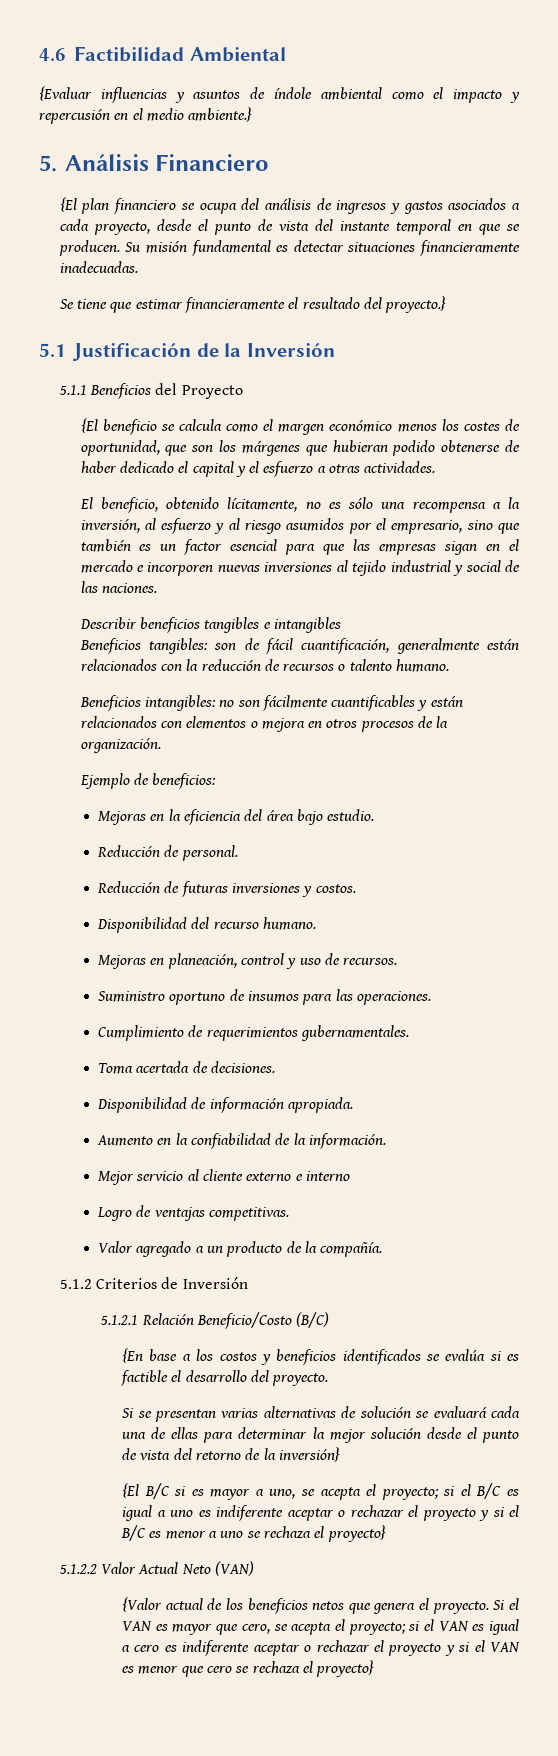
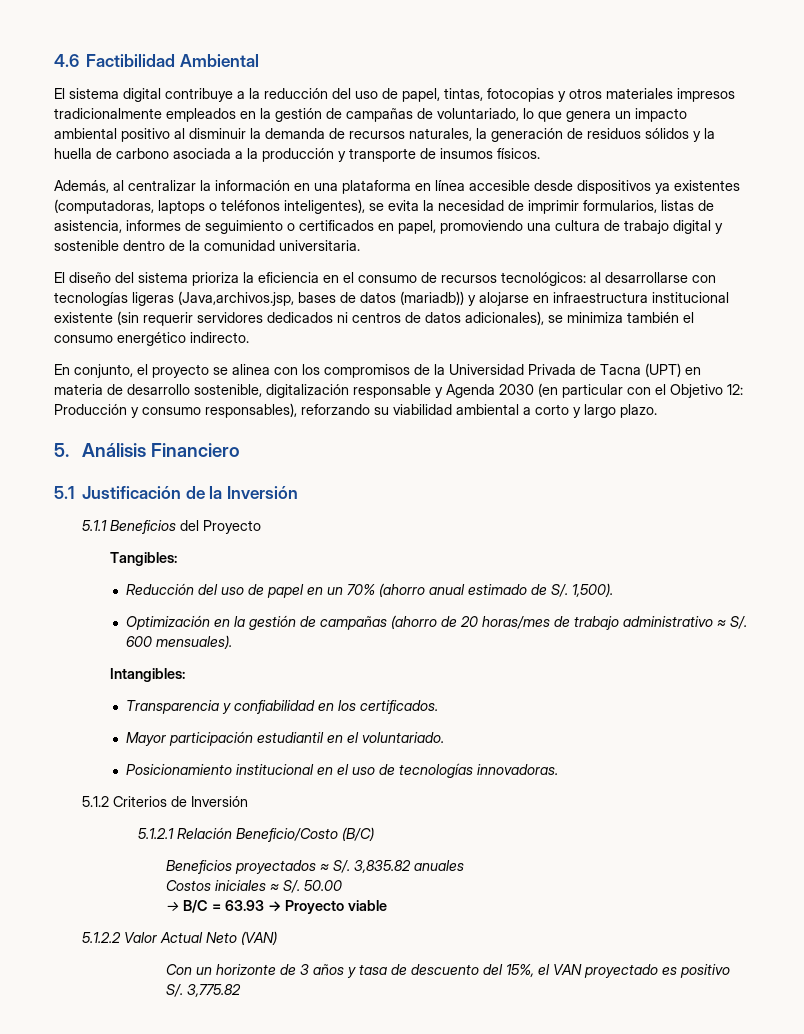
- {Evaluar influencias y asuntos de índole ambiental como el impacto y repercusión en el medio ambiente.}
+ El sistema digital contribuye a la reducción del uso de papel, tintas, fotocopias y otros materiales impresos tradicionalmente empleados en la gestión de campañas de voluntariado, lo que genera un impacto ambiental positivo al disminuir la demanda de recursos naturales, la generación de residuos sólidos y la huella de carbono asociada a la producción y transporte de insumos físicos.
+ Además, al centralizar la información en una plataforma en línea accesible desde dispositivos ya existentes (computadoras, laptops o teléfonos inteligentes), se evita la necesidad de imprimir formularios, listas de asistencia, informes de seguimiento o certificados en papel, promoviendo una cultura de trabajo digital y sostenible dentro de la comunidad universitaria.
+ El diseño del sistema prioriza la eficiencia en el consumo de recursos tecnológicos: al desarrollarse con tecnologías ligeras (Java,archivos.jsp, bases de datos (mariadb)) y alojarse en infraestructura institucional existente (sin requerir servidores dedicados ni centros de datos adicionales), se minimiza también el consumo energético indirecto.
+ En conjunto, el proyecto se alinea con los compromisos de la Universidad Privada de Tacna (UPT) en materia de desarrollo sostenible, digitalización responsable y Agenda 2030 (en particular con el Objetivo 12: Producción y consumo responsables), reforzando su viabilidad ambiental a corto y largo plazo.
  5. Análisis Financiero
- {El plan financiero se ocupa del análisis de ingresos y gastos asociados a cada proyecto, desde el punto de vista del instante temporal en que se producen. Su misión fundamental es detectar situaciones financieramente inadecuadas.
- Se tiene que estimar financieramente el resultado del proyecto.}
- {El beneficio se calcula como el margen económico menos los costes de oportunidad, que son los márgenes que hubieran podido obtenerse de haber dedicado el capital y el esfuerzo a otras actividades.
- El beneficio, obtenido lícitamente, no es sólo una recompensa a la inversión, al esfuerzo y al riesgo asumidos por el empresario, sino que también es un factor esencial para que las empresas sigan en el mercado e incorporen nuevas inversiones al tejido industrial y social de las naciones.
- Describir beneficios tangibles e intangibles
- Beneficios tangibles: son de fácil cuantificación, generalmente están relacionados con la reducción de recursos o talento humano.
- Beneficios intangibles: no son fácilmente cuantificables y están relacionados con elementos o mejora en otros procesos de la organización.
- Ejemplo de beneficios:
- Mejoras en la eficiencia del área bajo estudio.
- Reducción de personal.
- Reducción de futuras inversiones y costos.
- Disponibilidad del recurso humano.
- Mejoras en planeación, control y uso de recursos.
- Suministro oportuno de insumos para las operaciones.
- Cumplimiento de requerimientos gubernamentales.
- Toma acertada de decisiones.
- Disponibilidad de información apropiada.
- Aumento en la confiabilidad de la información.
- Mejor servicio al cliente externo e interno
- Logro de ventajas competitivas.
- Valor agregado a un producto de la compañía.
+ Tangibles:
+ Reducción del uso de papel en un 70% (ahorro anual estimado de S/. 1,500).
+ Optimización en la gestión de campañas (ahorro de 20 horas/mes de trabajo administrativo ≈ S/. 600 mensuales).
+ Intangibles:
+ Transparencia y confiabilidad en los certificados.
+ Mayor participación estudiantil en el voluntariado.
+ Posicionamiento institucional en el uso de tecnologías innovadoras.
- {En base a los costos y beneficios identificados se evalúa si es factible el desarrollo del proyecto.
- Si se presentan varias alternativas de solución se evaluará cada una de ellas para determinar la mejor solución desde el punto de vista del retorno de la inversión}
- {El B/C si es mayor a uno, se acepta el proyecto; si el B/C es igual a uno es indiferente aceptar o rechazar el proyecto y si el B/C es menor a uno se rechaza el proyecto}
+ Beneficios proyectados ≈ S/. 3,835.82 anuales
+ Costos iniciales ≈ S/. 50.00
+ → B/C = 63.93 → Proyecto viable
- {Valor actual de los beneficios netos que genera el proyecto. Si el VAN es mayor que cero, se acepta el proyecto; si el VAN es igual a cero es indiferente aceptar o rechazar el proyecto y si el VAN es menor que cero se rechaza el proyecto}
+ Con un horizonte de 3 años y tasa de descuento del 15%, el VAN proyectado es positivo S/. 3,775.82

